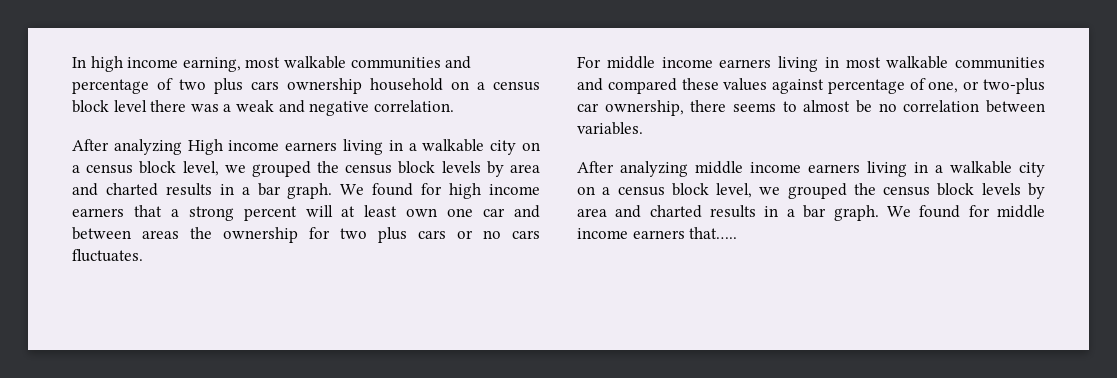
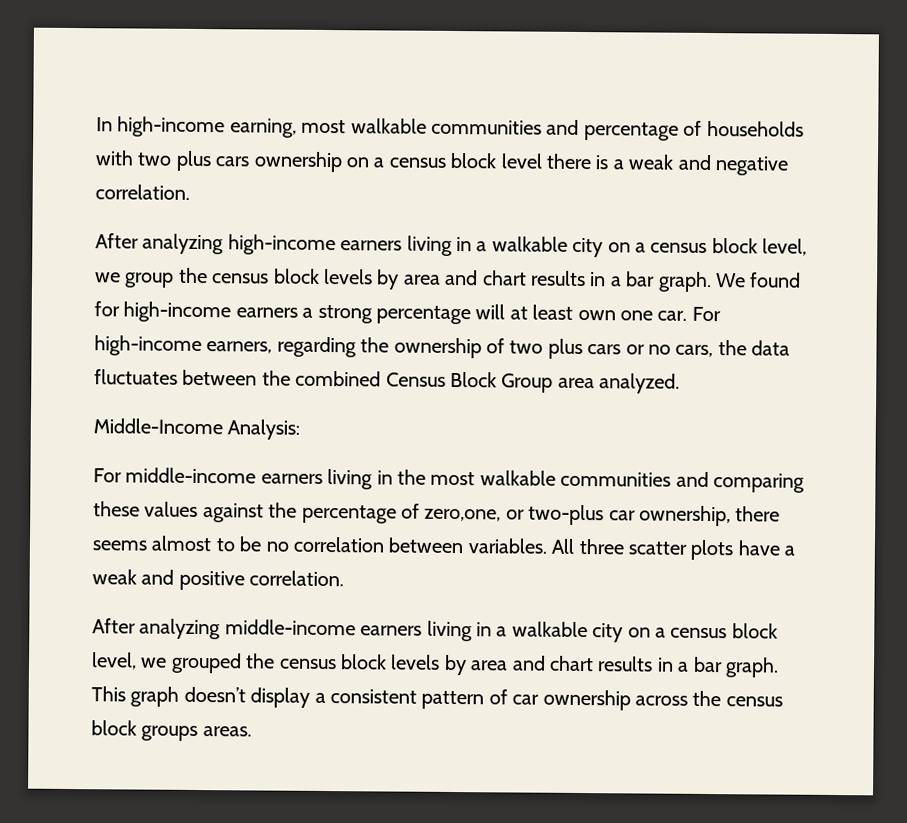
- In high income earning, most walkable communities and percentage of two plus cars ownership household on a census block level there was a weak and negative correlation.
+ In high-income earning, most walkable communities and percentage of households with two plus cars ownership on a census block level there is a weak and negative correlation.
- After analyzing High income earners living in a walkable city on a census block level, we grouped the census block levels by area and charted results in a bar graph. We found for high income earners that a strong percent will at least own one car and between areas the ownership for two plus cars or no cars fluctuates.
- For middle income earners living in most walkable communities and compared these values against percentage of one, or two-plus car ownership, there seems to almost be no correlation between variables.
- After analyzing middle income earners living in a walkable city on a census block level, we grouped the census block levels by area and charted results in a bar graph. We found for middle income earners that…..
+ After analyzing high-income earners living in a walkable city on a census block level, we group the census block levels by area and chart results in a bar graph. We found for high-income earners a strong percentage will at least own one car. For high-income earners, regarding the ownership of two plus cars or no cars, the data fluctuates between the combined Census Block Group area analyzed.
+ Middle-Income Analysis:
+ For middle-income earners living in the most walkable communities and comparing these values against the percentage of zero,one, or two-plus car ownership, there seems almost to be no correlation between variables. All three scatter plots have a weak and positive correlation.
+ After analyzing middle-income earners living in a walkable city on a census block level, we grouped the census block levels by area and chart results in a bar graph. This graph doesn’t display a consistent pattern of car ownership across the census block groups areas.

